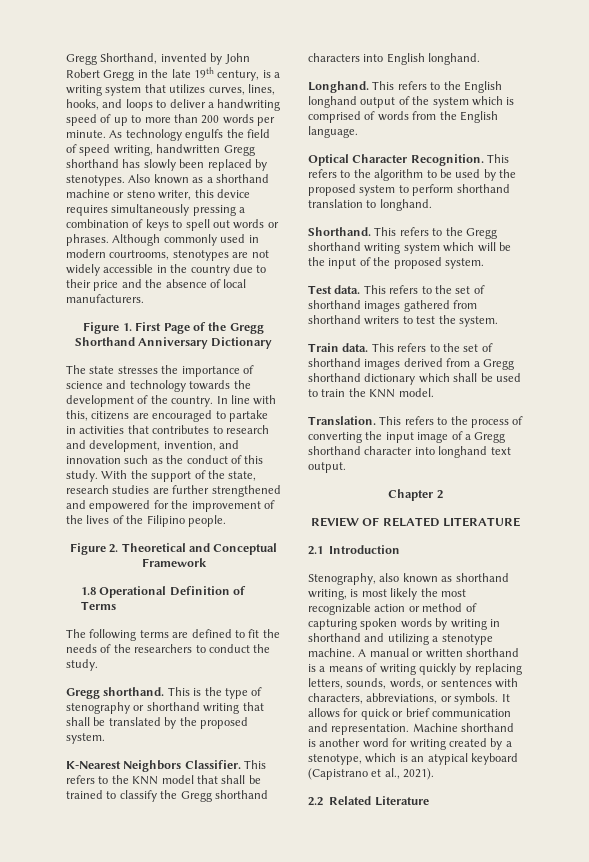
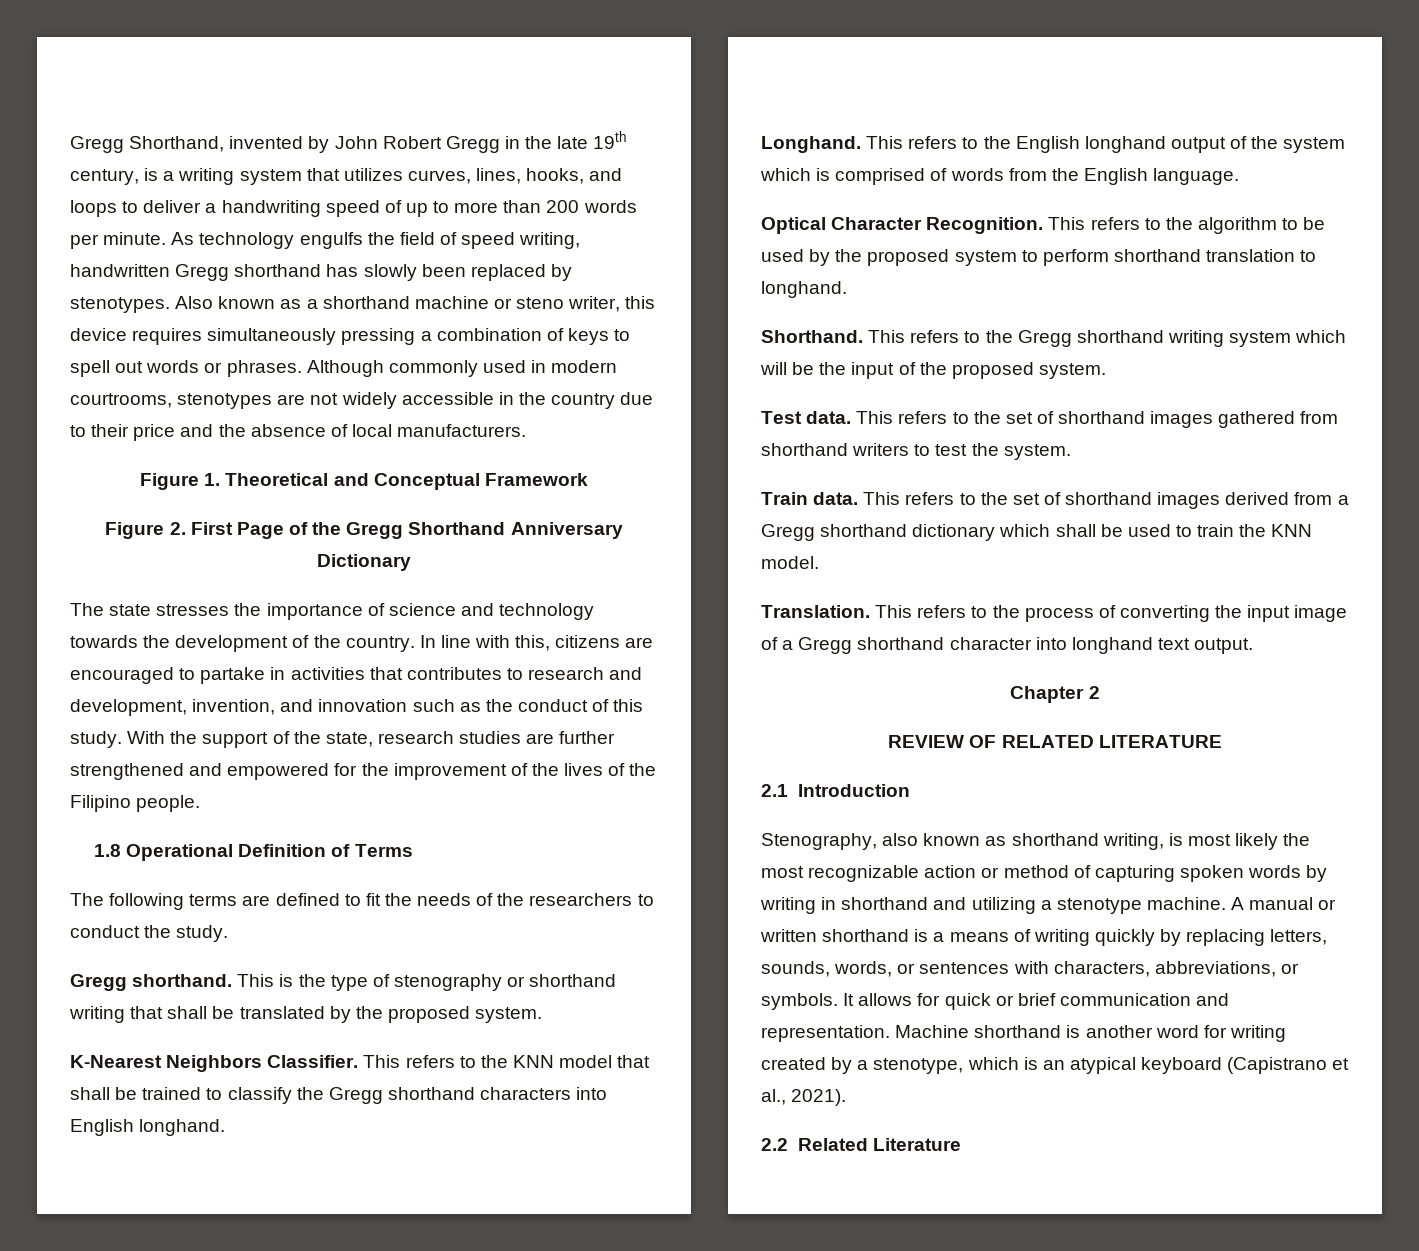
- Figure 1. First Page of the Gregg Shorthand Anniversary Dictionary
+ Figure 1. Theoretical and Conceptual Framework
+ Figure 2. First Page of the Gregg Shorthand Anniversary Dictionary
- Figure 2. Theoretical and Conceptual Framework

